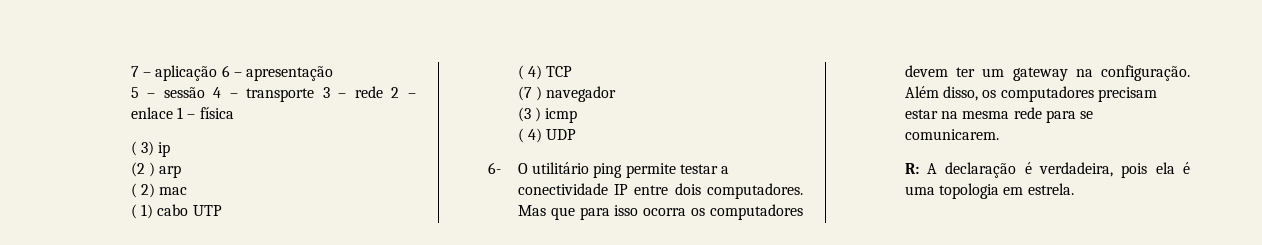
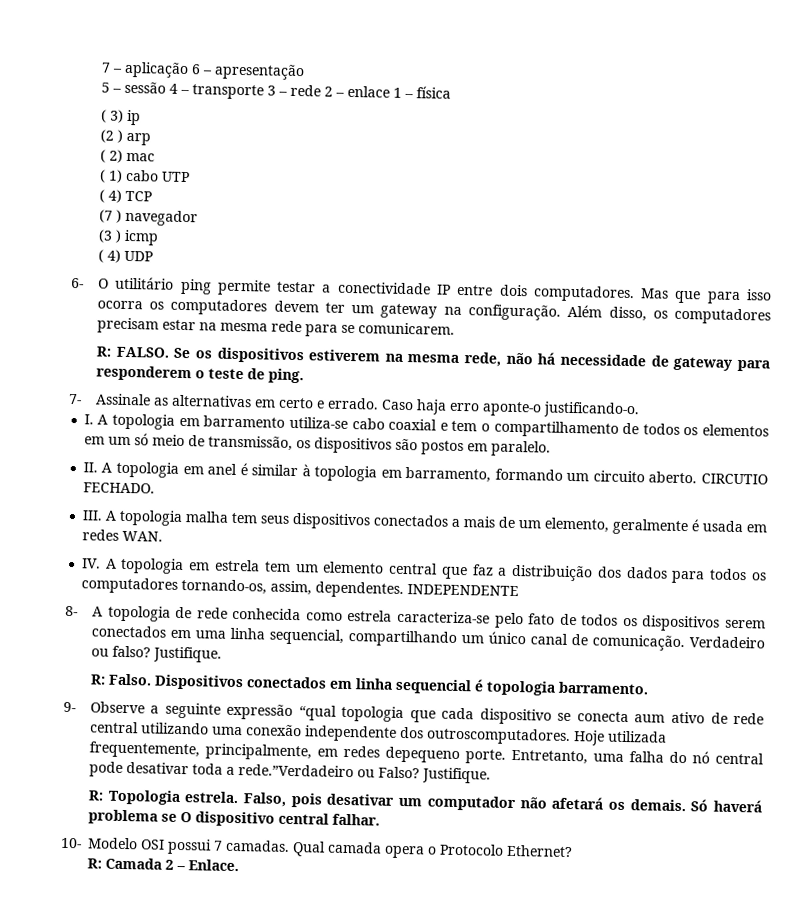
- R: A declaração é verdadeira, pois ela é uma topologia em estrela.
+ R: FALSO. Se os dispositivos estiverem na mesma rede, não há necessidade de gateway para responderem o teste de ping.
+ 7- Assinale as alternativas em certo e errado. Caso haja erro aponte-o justificando-o.
+ I. A topologia em barramento utiliza-se cabo coaxial e tem o compartilhamento de todos os elementos em um só meio de transmissão, os dispositivos são postos em paralelo.
+ II. A topologia em anel é similar à topologia em barramento, formando um circuito aberto. CIRCUTIO FECHADO.
+ III. A topologia malha tem seus dispositivos conectados a mais de um elemento, geralmente é usada em redes WAN.
+ IV. A topologia em estrela tem um elemento central que faz a distribuição dos dados para todos os computadores tornando-os, assim, dependentes. INDEPENDENTE
+ 8- A topologia de rede conhecida como estrela caracteriza-se pelo fato de todos os dispositivos serem conectados em uma linha sequencial, compartilhando um único canal de comunicação. Verdadeiro ou falso? Justifique.
+ R: Falso. Dispositivos conectados em linha sequencial é topologia barramento.
+ 9- Observe a seguinte expressão “qual topologia que cada dispositivo se conecta aum ativo de rede central utilizando uma conexão independente dos outroscomputadores. Hoje utilizada frequentemente, principalmente, em redes depequeno porte. Entretanto, uma falha do nó central pode desativar toda a rede.”Verdadeiro ou Falso? Justifique.
+ R: Topologia estrela. Falso, pois desativar um computador não afetará os demais. Só haverá problema se O dispositivo central falhar.
+ 10- Modelo OSI possui 7 camadas. Qual camada opera o Protocolo Ethernet?
+ R: Camada 2 – Enlace.

